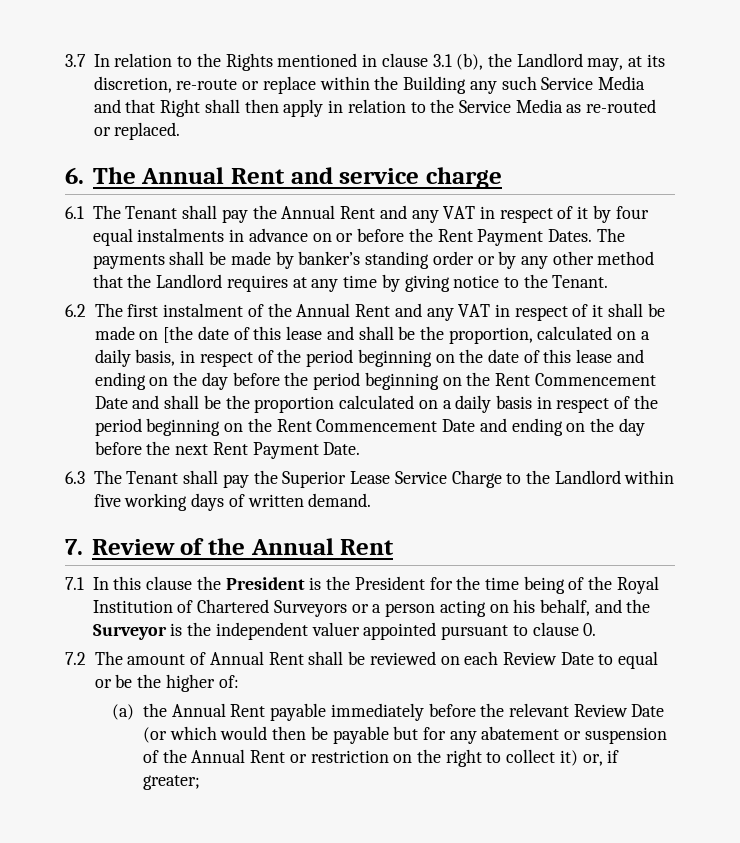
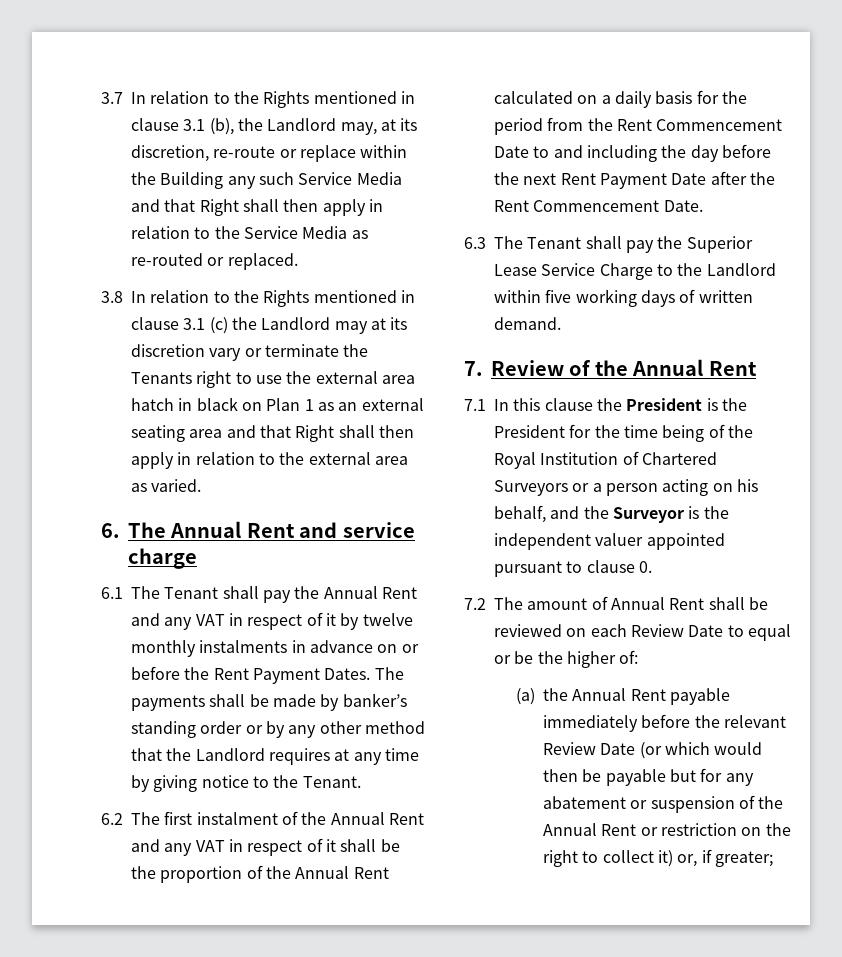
+ 3.8 In relation to the Rights mentioned in clause 3.1 (c) the Landlord may at its discretion vary or terminate the Tenants right to use the external area hatch in black on Plan 1 as an external seating area and that Right shall then apply in relation to the external area as varied.
- 6.1 The Tenant shall pay the Annual Rent and any VAT in respect of it by four equal instalments in advance on or before the Rent Payment Dates.
+ 6.1 The Tenant shall pay the Annual Rent and any VAT in respect of it by twelve monthly instalments in advance on or before the Rent Payment Dates.
- 6.2 The first instalment of the Annual Rent and any VAT in respect of it shall be made on [the date of this lease and shall be the proportion, calculated on a daily basis, in respect of the period beginning on the date of this lease and ending on the day before the period beginning on the Rent Commencement Date and shall be the proportion calculated on a daily basis in respect of the period beginning on the Rent Commencement Date and ending on the day before the next Rent Payment Date.
+ 6.2 The first instalment of the Annual Rent and any VAT in respect of it shall be the proportion of the Annual Rent calculated on a daily basis for the period from the Rent Commencement Date to and including the day before the next Rent Payment Date after the Rent Commencement Date.

